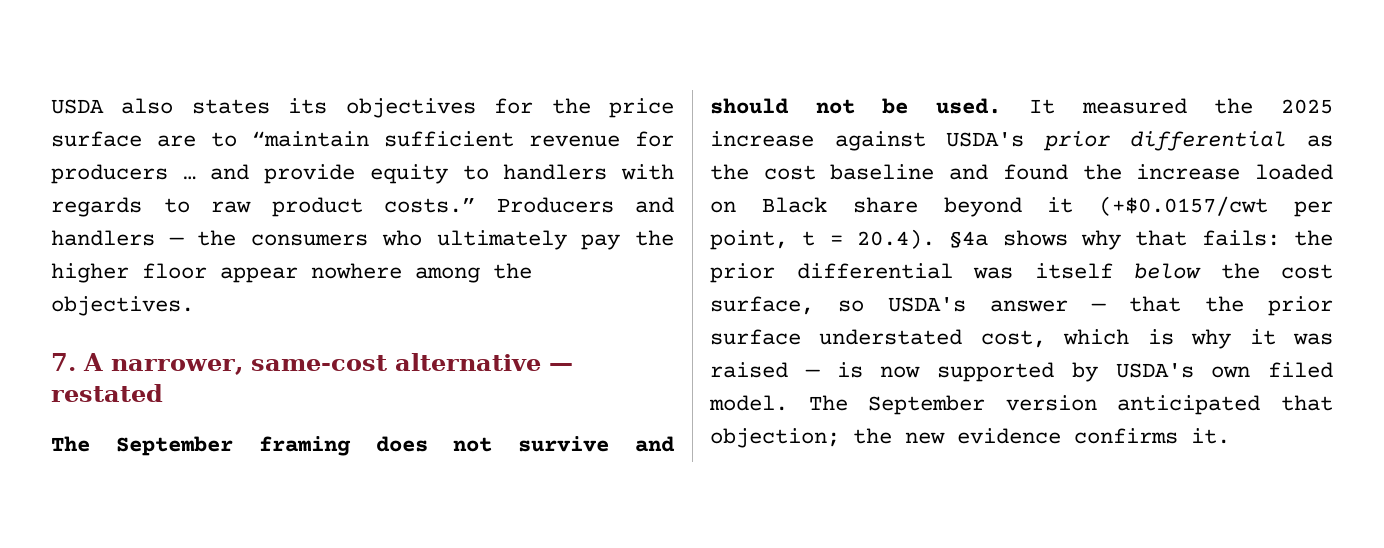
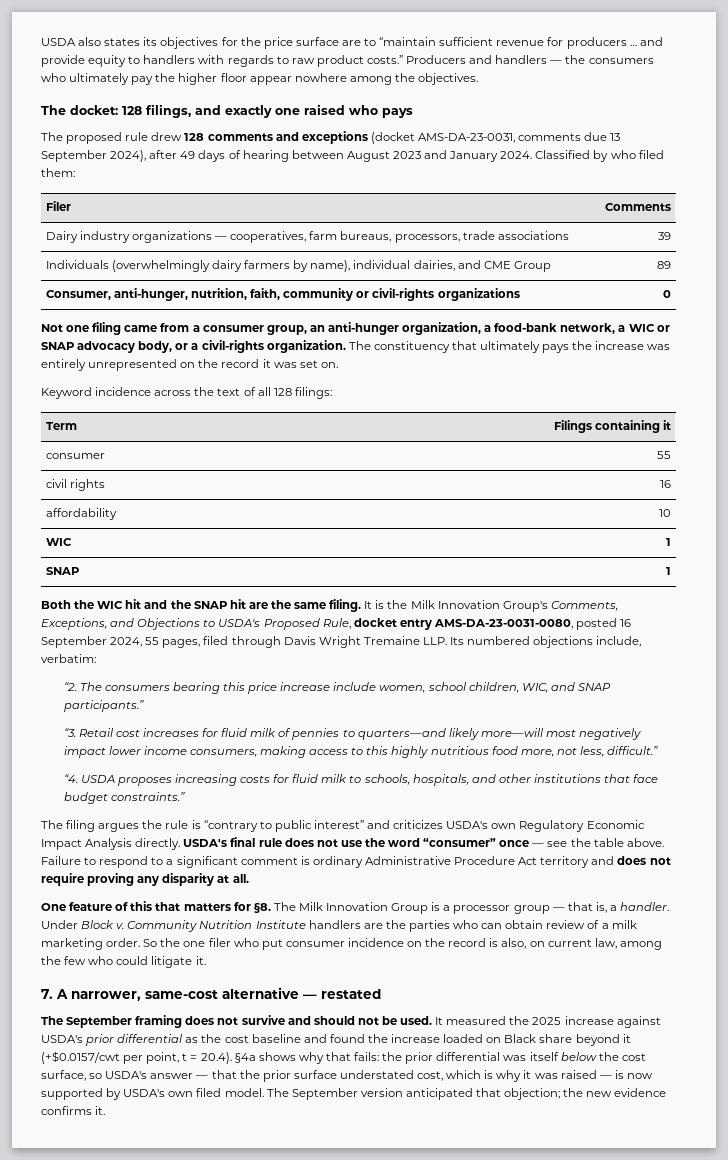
+ The docket: 128 filings, and exactly one raised who pays
+ The proposed rule drew 128 comments and exceptions (docket AMS-DA-23-0031, comments due 13 September 2024), after 49 days of hearing between August 2023 and January 2024. Classified by who filed them:
+ Filer | Comments
+ Dairy industry organizations — cooperatives, farm bureaus, processors, trade associations | 39
+ Individuals (overwhelmingly dairy farmers by name), individual dairies, and CME Group | 89
+ Consumer, anti-hunger, nutrition, faith, community or civil-rights organizations | 0
+ Not one filing came from a consumer group, an anti-hunger organization, a food-bank network, a WIC or SNAP advocacy body, or a civil-rights organization. The constituency that ultimately pays the increase was entirely unrepresented on the record it was set on.
+ Keyword incidence across the text of all 128 filings:
+ Term | Filings containing it
+ consumer | 55
+ civil rights | 16
+ affordability | 10
+ WIC | 1
+ SNAP | 1
+ Both the WIC hit and the SNAP hit are the same filing. It is the Milk Innovation Group's Comments, Exceptions, and Objections to USDA's Proposed Rule, docket entry AMS-DA-23-0031-0080, posted 16 September 2024, 55 pages, filed through Davis Wright Tremaine LLP. Its numbered objections include, verbatim:
+ “2. The consumers bearing this price increase include women, school children, WIC, and SNAP participants.”
+ “3. Retail cost increases for fluid milk of pennies to quarters—and likely more—will most negatively impact lower income consumers, making access to this highly nutritious food more, not less, difficult.”
+ “4. USDA proposes increasing costs for fluid milk to schools, hospitals, and other institutions that face budget constraints.”
+ The filing argues the rule is “contrary to public interest” and criticizes USDA's own Regulatory Economic Impact Analysis directly. USDA's final rule does not use the word “consumer” once — see the table above. Failure to respond to a significant comment is ordinary Administrative Procedure Act territory and does not require proving any disparity at all.
+ One feature of this that matters for §8. The Milk Innovation Group is a processor group — that is, a handler. Under Block v. Community Nutrition Institute handlers are the parties who can obtain review of a milk marketing order. So the one filer who put consumer incidence on the record is also, on current law, among the few who could litigate it.

